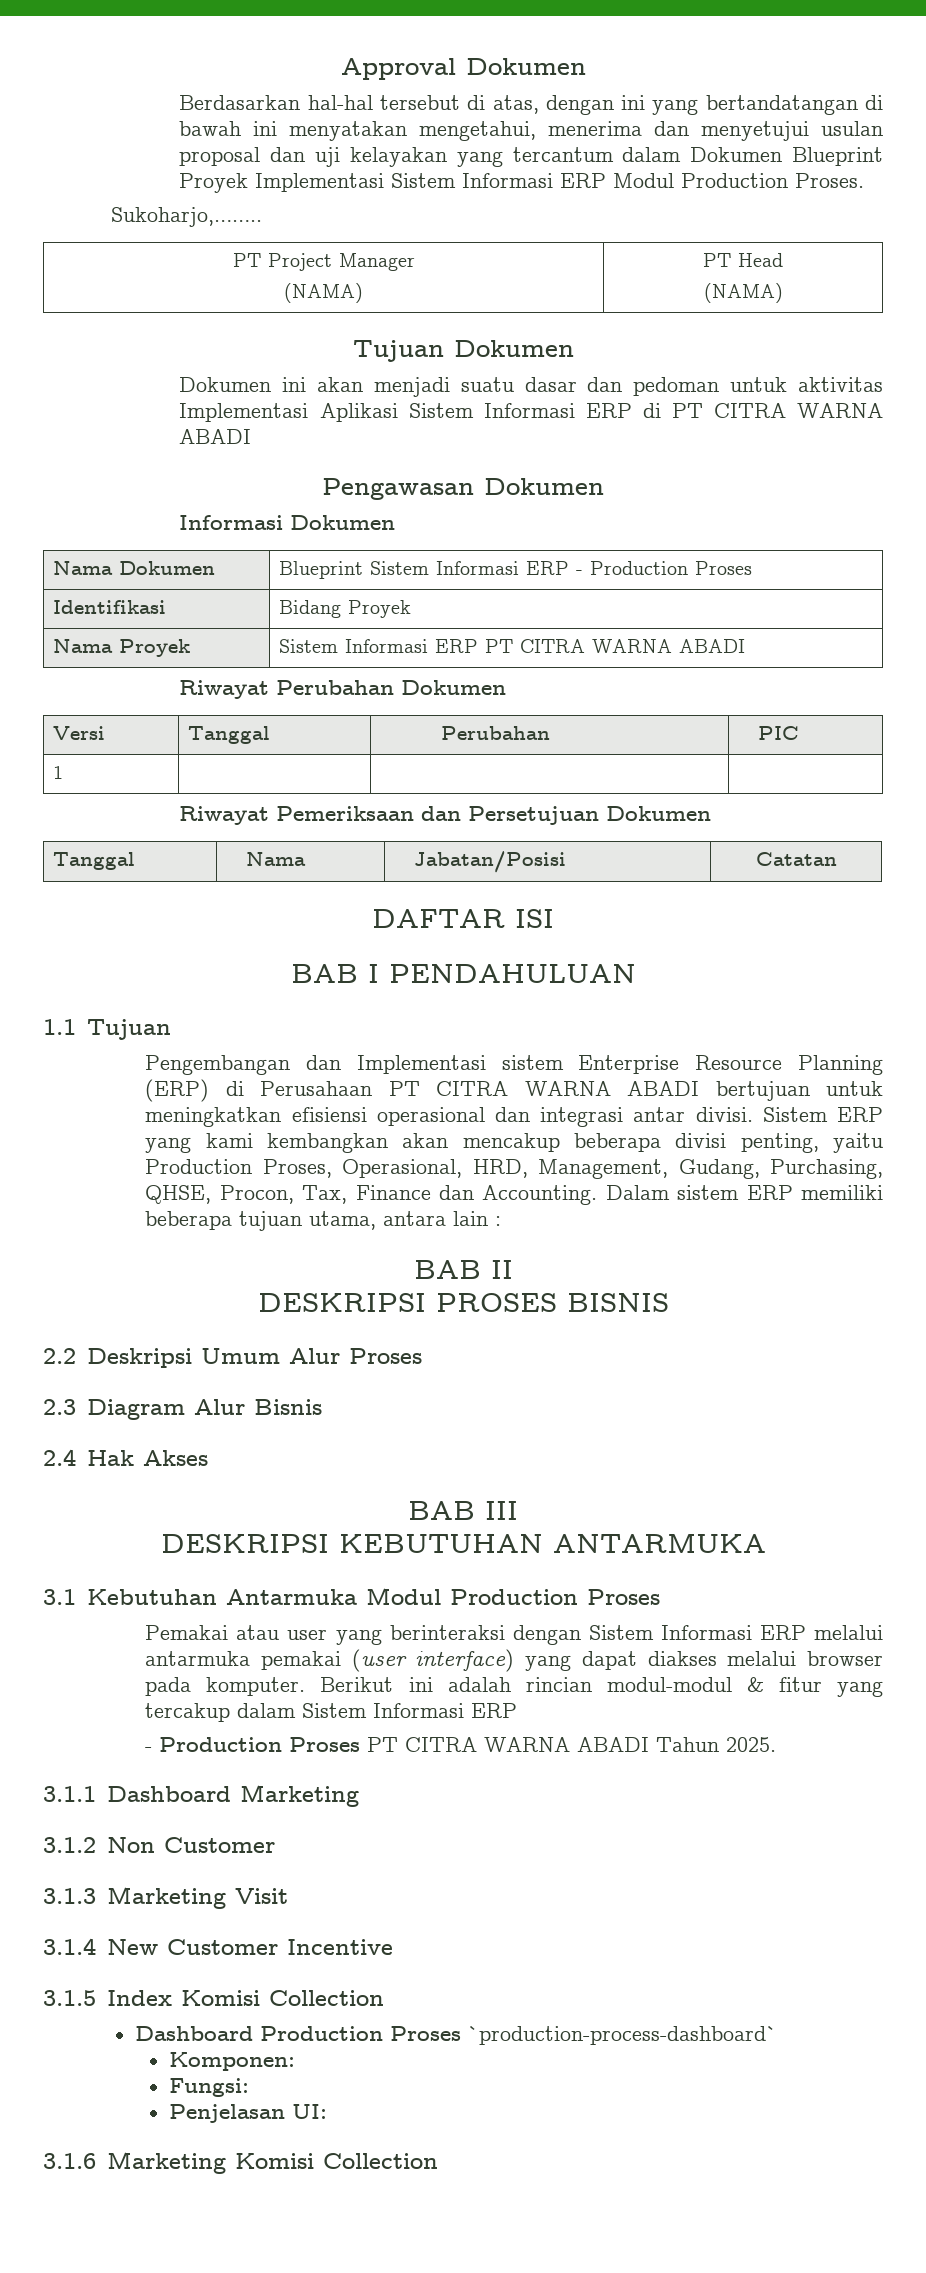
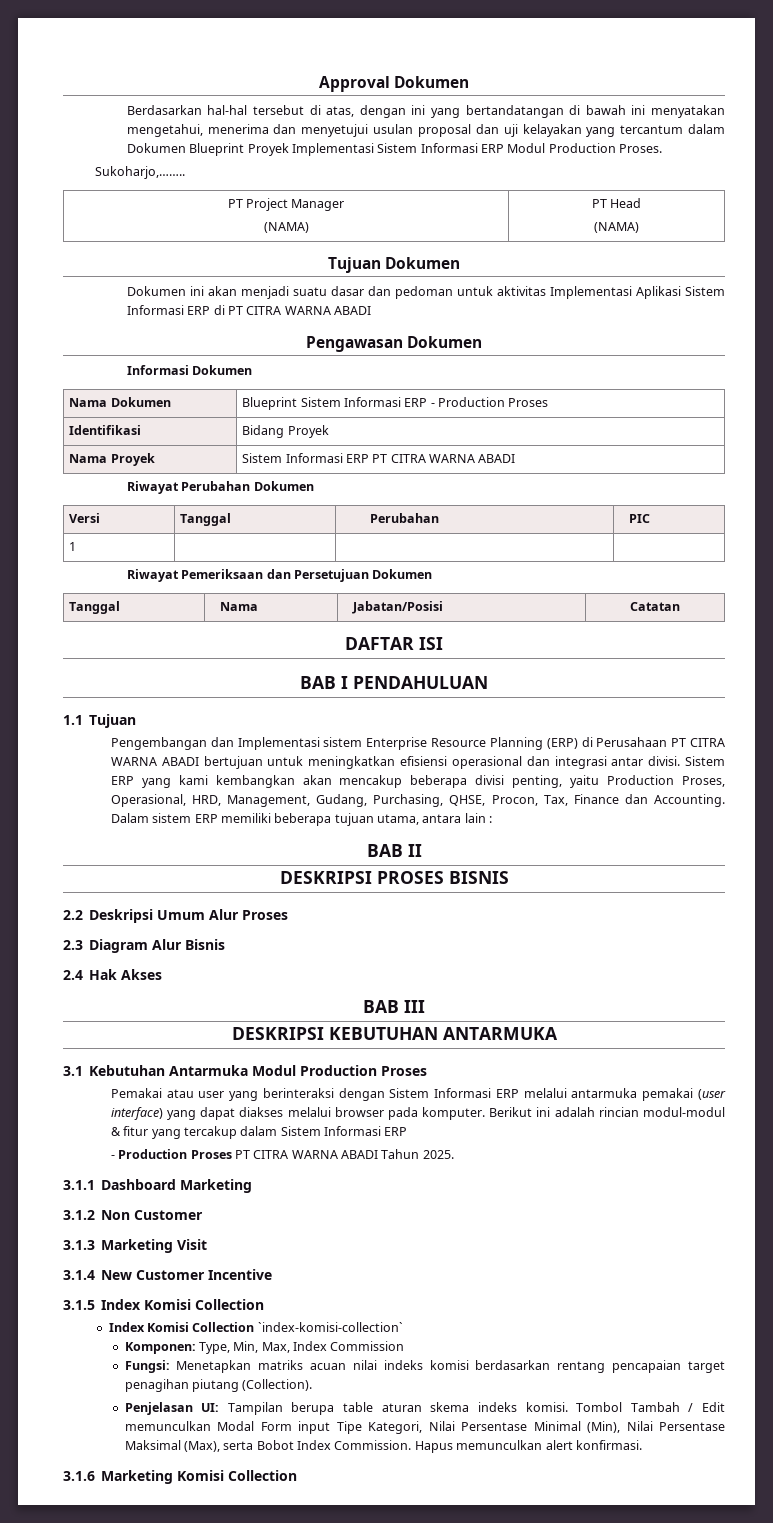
- Dashboard Production Proses `production-process-dashboard`
- Komponen:
- Fungsi:
- Penjelasan UI:
+ Index Komisi Collection `index-komisi-collection`
+ Komponen: Type, Min, Max, Index Commission
+ Fungsi: Menetapkan matriks acuan nilai indeks komisi berdasarkan rentang pencapaian target penagihan piutang (Collection).
+ Penjelasan UI: Tampilan berupa table aturan skema indeks komisi. Tombol Tambah / Edit memunculkan Modal Form input Tipe Kategori, Nilai Persentase Minimal (Min), Nilai Persentase Maksimal (Max), serta Bobot Index Commission. Hapus memunculkan alert konfirmasi.

